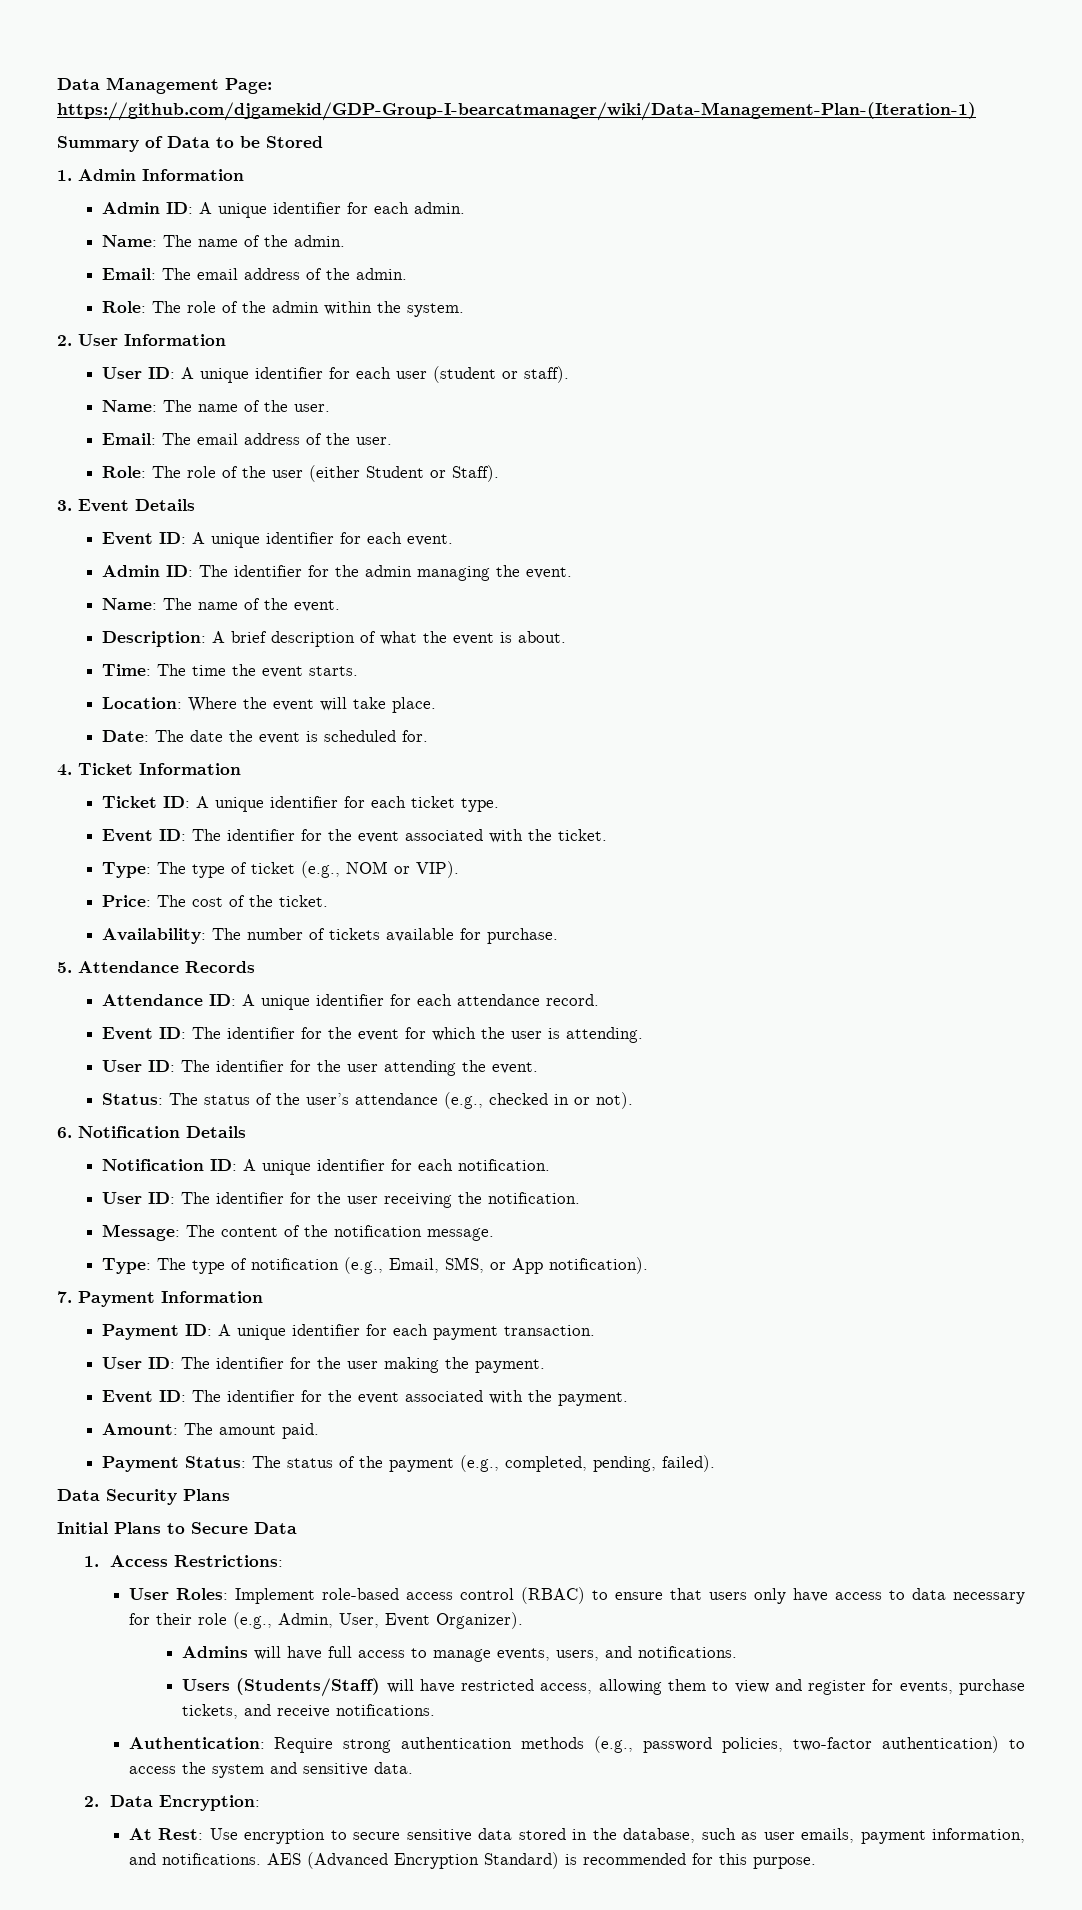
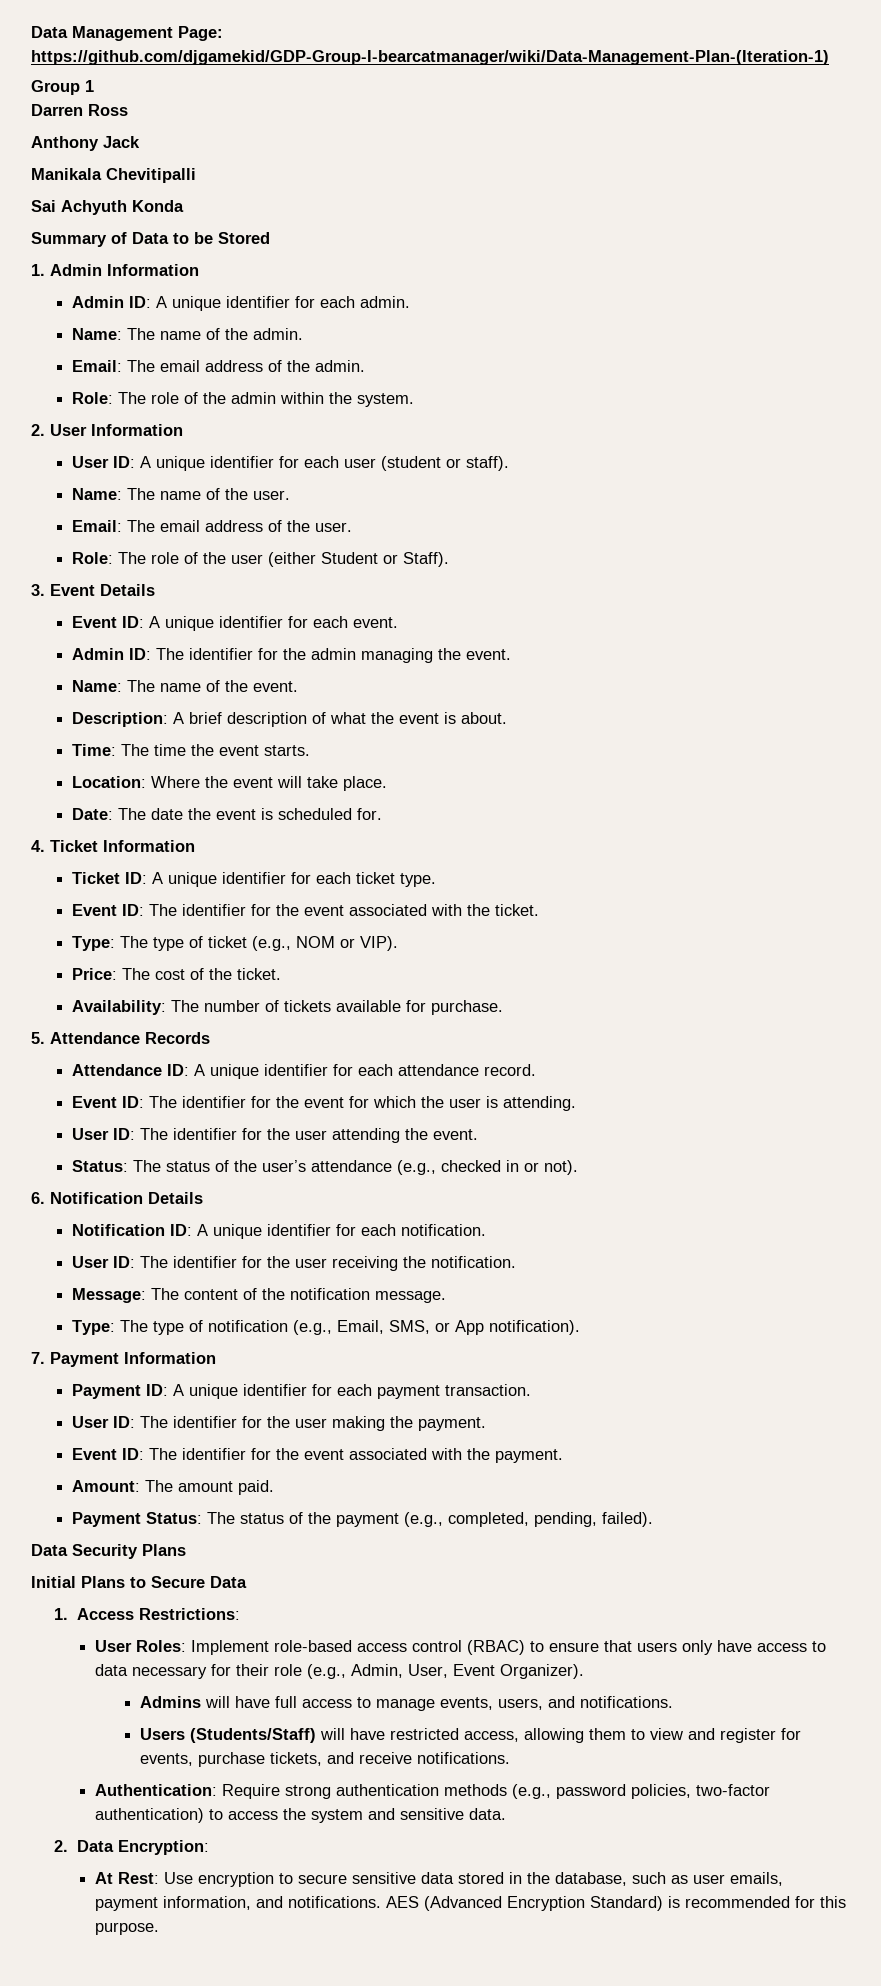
+ Group 1
+ Darren Ross
+ Anthony Jack
+ Manikala Chevitipalli
+ Sai Achyuth Konda

